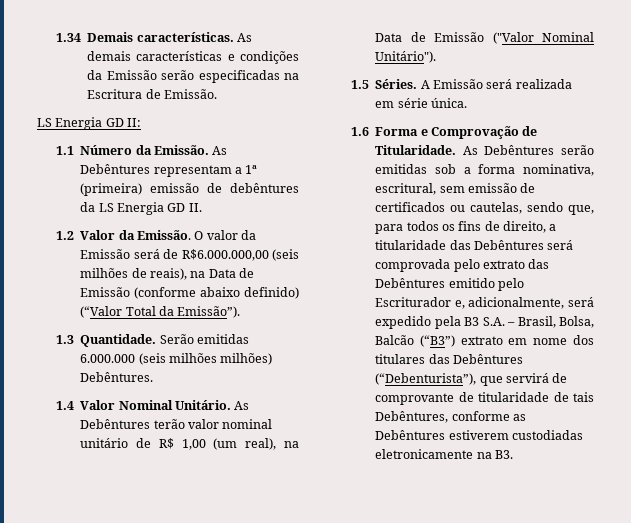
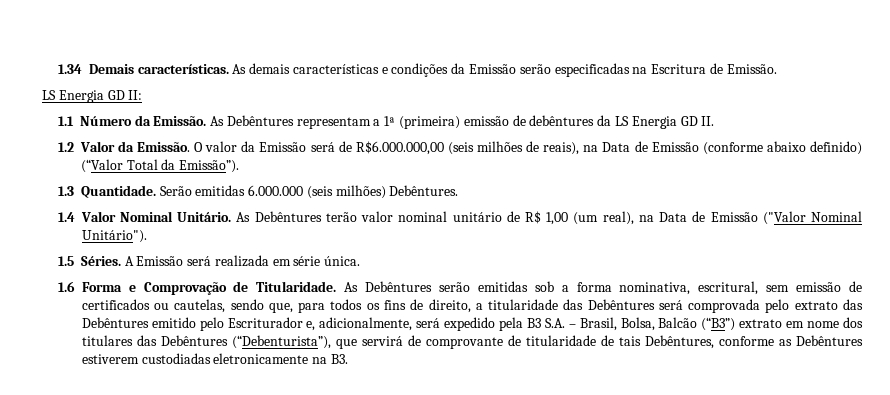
- Serão emitidas 6.000.000 (seis milhões milhões) Debêntures.
+ Serão emitidas 6.000.000 (seis milhões) Debêntures.

